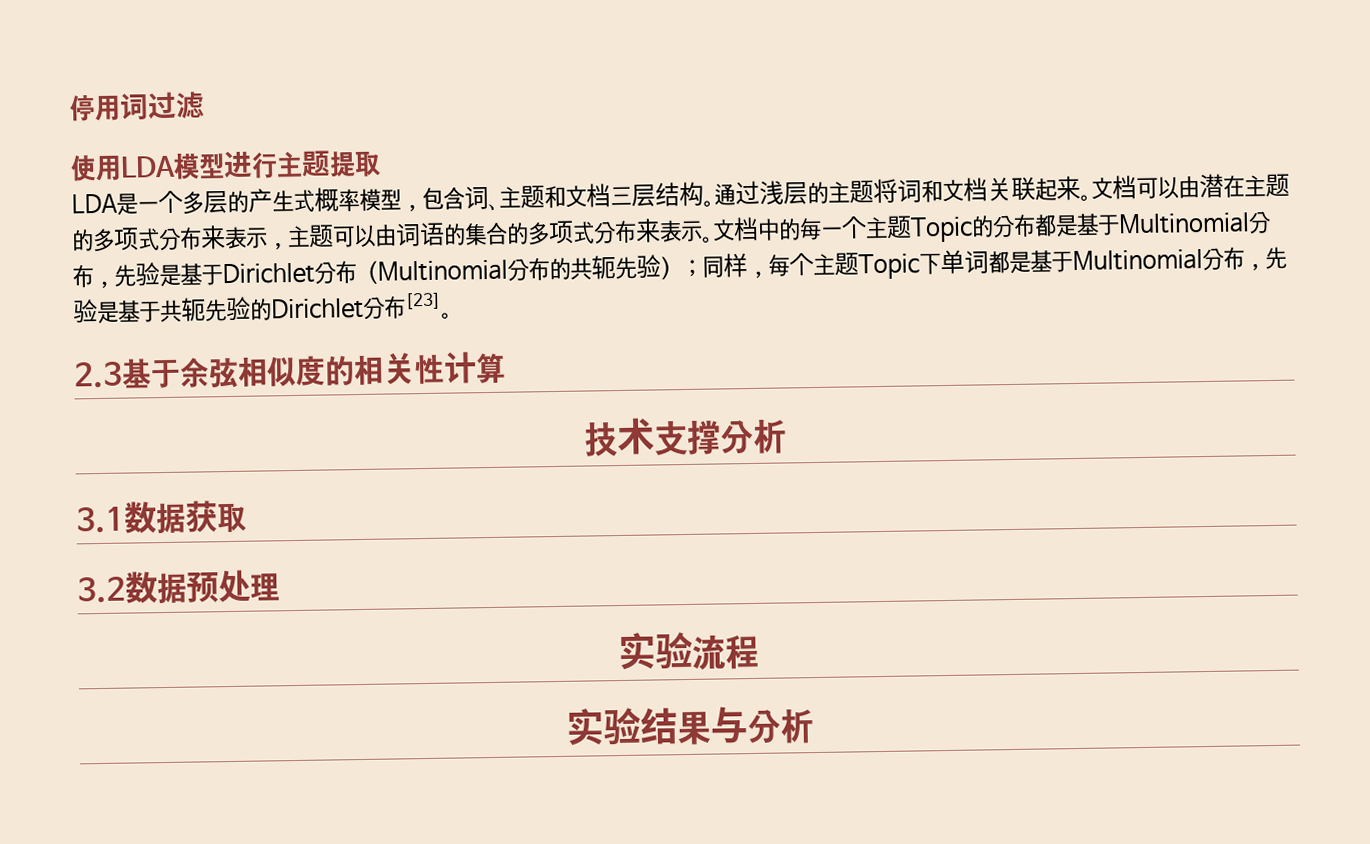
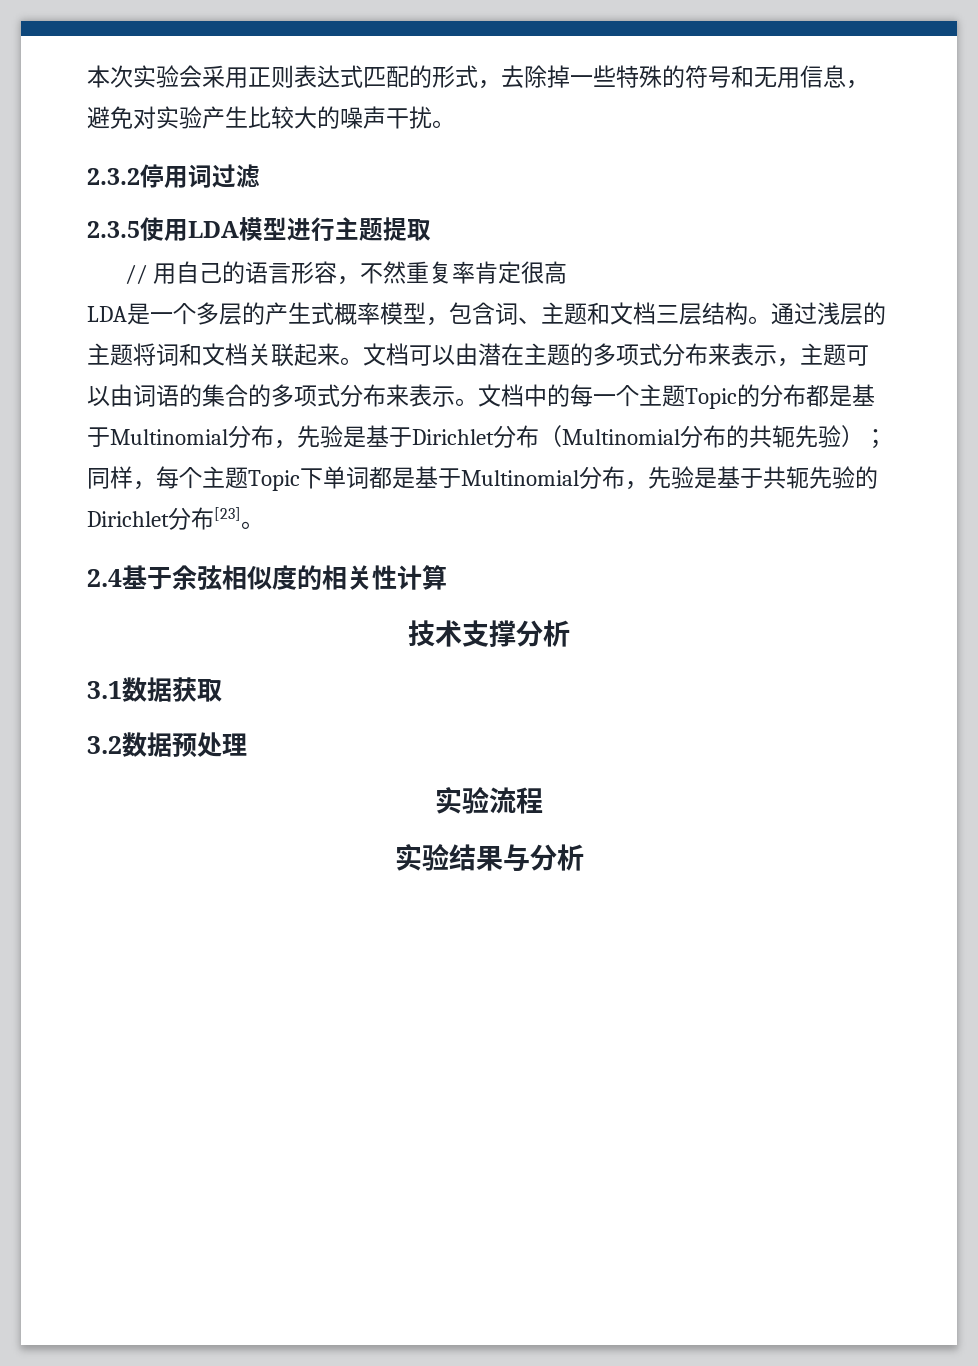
- 停用词过滤
+ 本次实验会采用正则表达式匹配的形式，去除掉一些特殊的符号和无用信息，避免对实验产生比较大的噪声干扰。
+ 2.3.2停用词过滤
- 使用LDA模型进行主题提取
+ 2.3.5使用LDA模型进行主题提取
+ // 用自己的语言形容，不然重复率肯定很高
- 2.3基于余弦相似度的相关性计算
+ 2.4基于余弦相似度的相关性计算

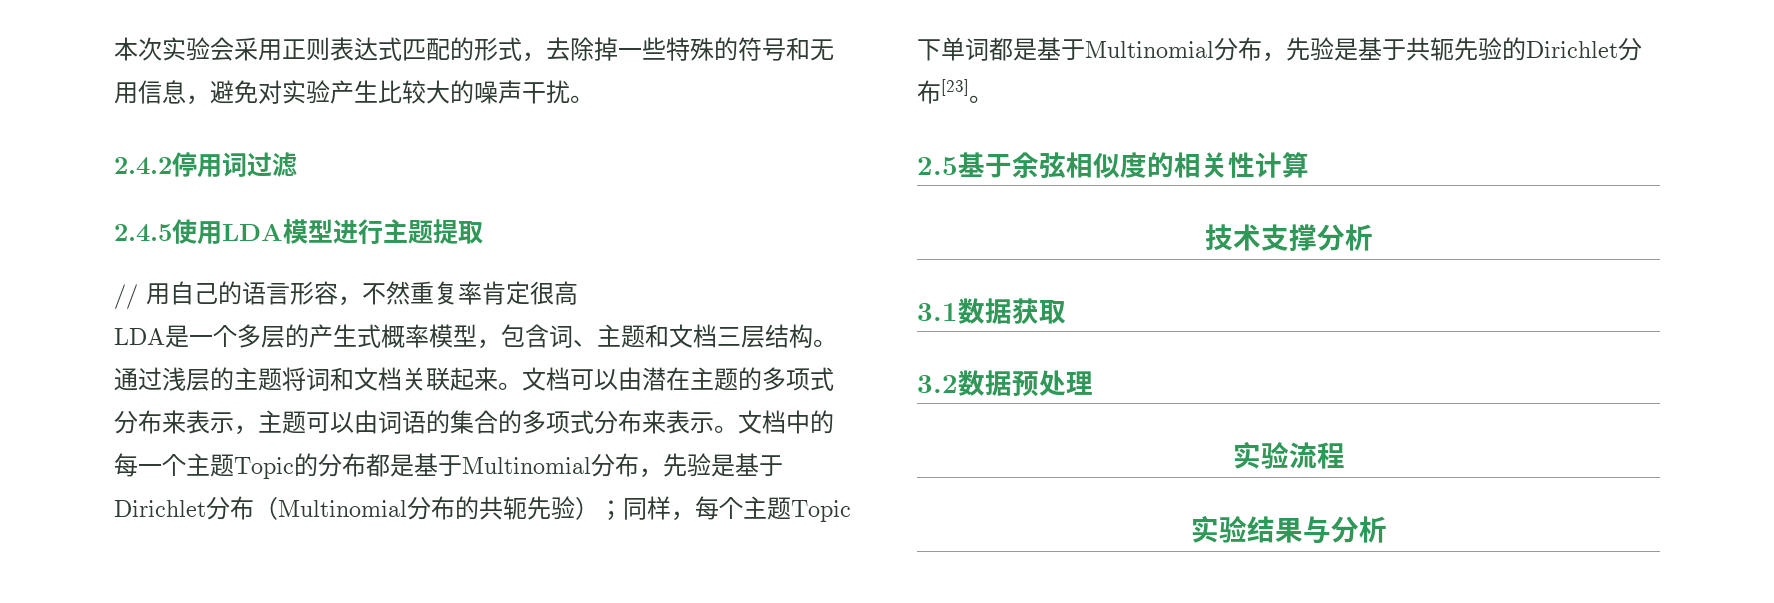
- 2.3.2停用词过滤
+ 2.4.2停用词过滤
- 2.3.5使用LDA模型进行主题提取
+ 2.4.5使用LDA模型进行主题提取
- 2.4基于余弦相似度的相关性计算
+ 2.5基于余弦相似度的相关性计算

